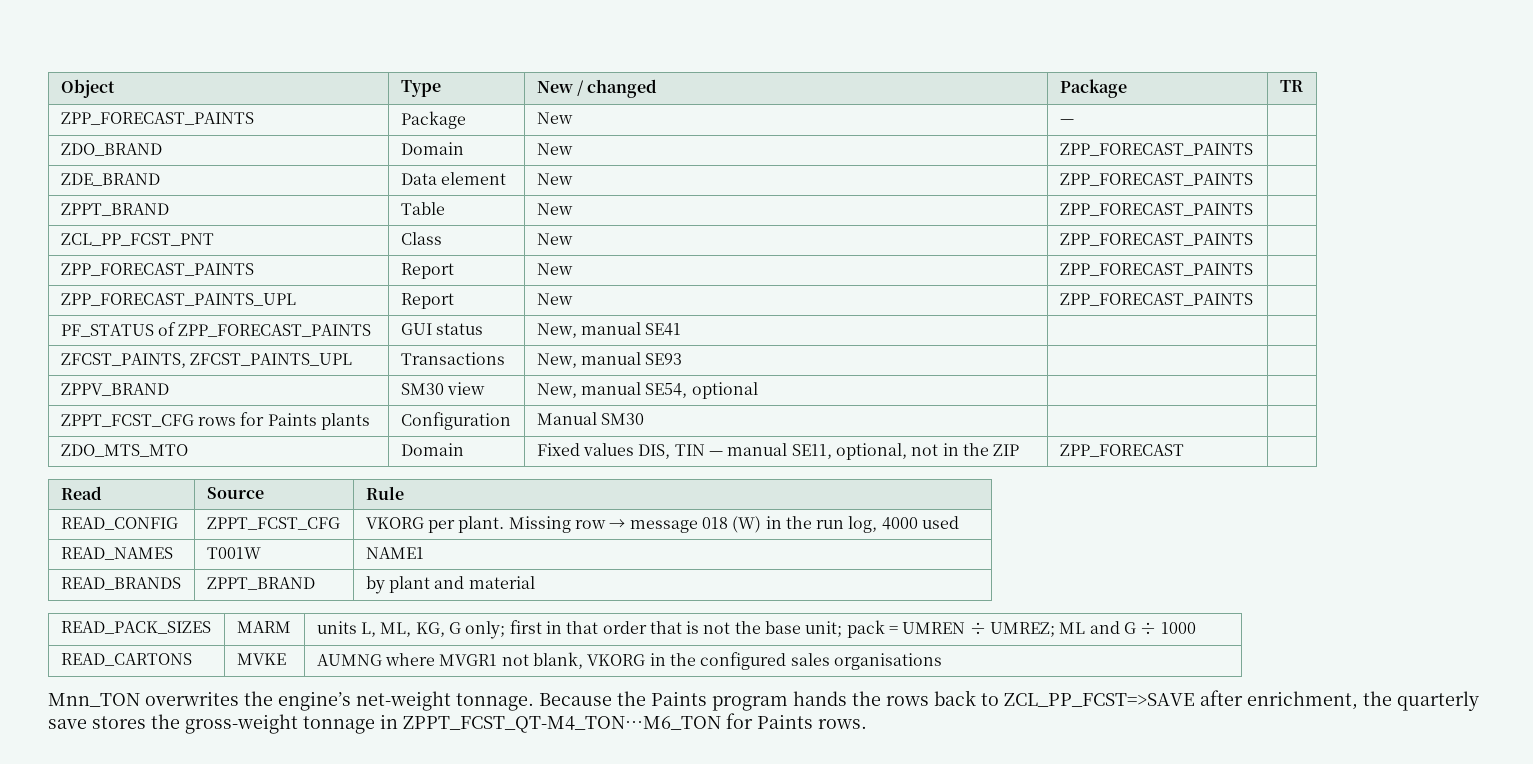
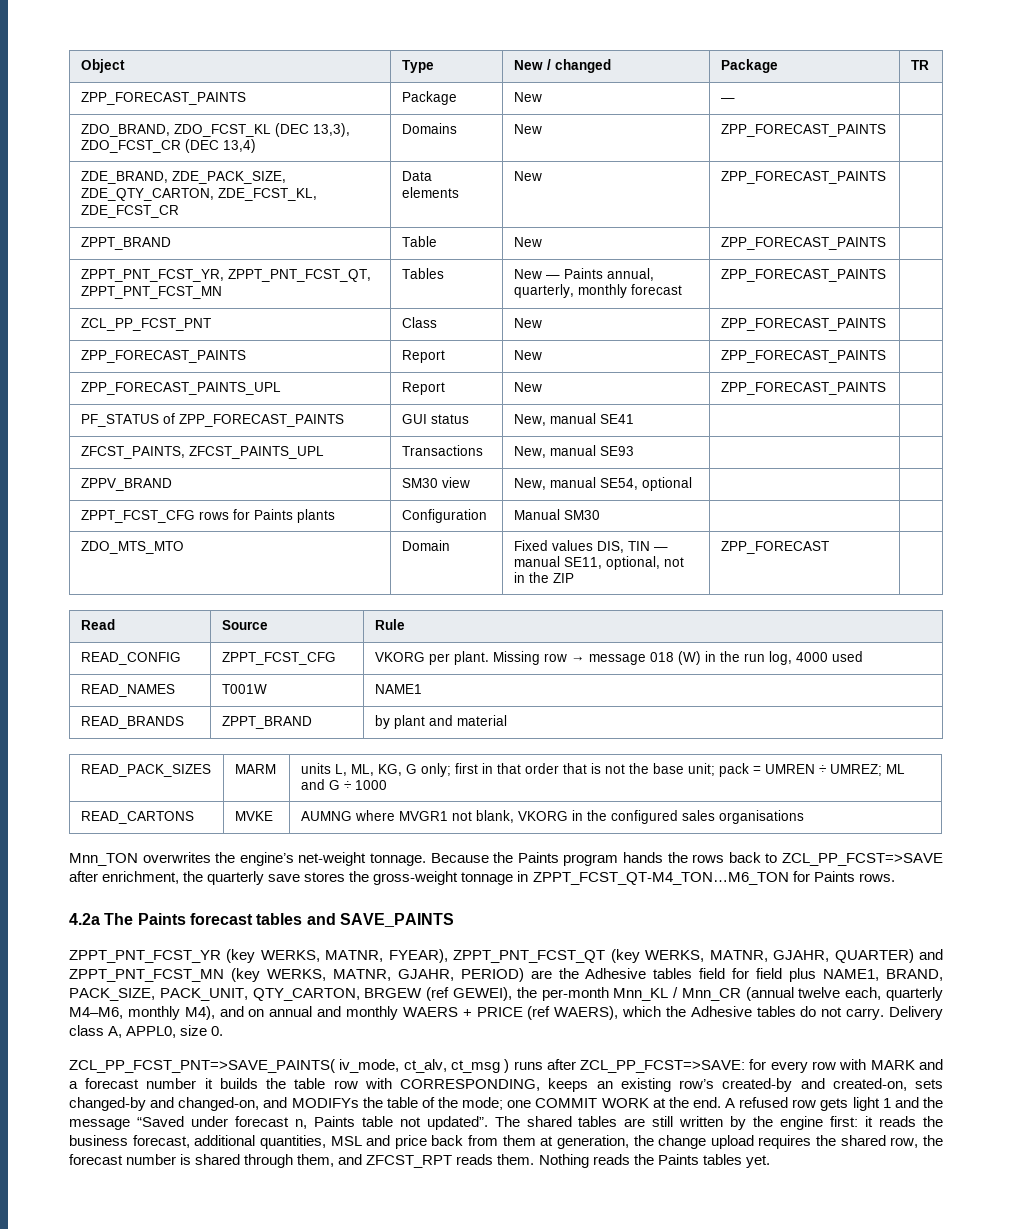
- ZDO_BRAND | Domain | New | ZPP_FORECAST_PAINTS |
- ZDE_BRAND | Data element | New | ZPP_FORECAST_PAINTS |
+ ZDO_BRAND, ZDO_FCST_KL (DEC 13,3), ZDO_FCST_CR (DEC 13,4) | Domains | New | ZPP_FORECAST_PAINTS |
+ ZDE_BRAND, ZDE_PACK_SIZE, ZDE_QTY_CARTON, ZDE_FCST_KL, ZDE_FCST_CR | Data elements | New | ZPP_FORECAST_PAINTS |
+ ZPPT_PNT_FCST_YR, ZPPT_PNT_FCST_QT, ZPPT_PNT_FCST_MN | Tables | New — Paints annual, quarterly, monthly forecast | ZPP_FORECAST_PAINTS |
+ 4.2a The Paints forecast tables and SAVE_PAINTS
+ ZPPT_PNT_FCST_YR (key WERKS, MATNR, FYEAR), ZPPT_PNT_FCST_QT (key WERKS, MATNR, GJAHR, QUARTER) and ZPPT_PNT_FCST_MN (key WERKS, MATNR, GJAHR, PERIOD) are the Adhesive tables field for field plus NAME1, BRAND, PACK_SIZE, PACK_UNIT, QTY_CARTON, BRGEW (ref GEWEI), the per-month Mnn_KL / Mnn_CR (annual twelve each, quarterly M4–M6, monthly M4), and on annual and monthly WAERS + PRICE (ref WAERS), which the Adhesive tables do not carry. Delivery class A, APPL0, size 0.
+ ZCL_PP_FCST_PNT=>SAVE_PAINTS( iv_mode, ct_alv, ct_msg ) runs after ZCL_PP_FCST=>SAVE: for every row with MARK and a forecast number it builds the table row with CORRESPONDING, keeps an existing row’s created-by and created-on, sets changed-by and changed-on, and MODIFYs the table of the mode; one COMMIT WORK at the end. A refused row gets light 1 and the message “Saved under forecast n, Paints table not updated”. The shared tables are still written by the engine first: it reads the business forecast, additional quantities, MSL and price back from them at generation, the change upload requires the shared row, the forecast number is shared through them, and ZFCST_RPT reads them. Nothing reads the Paints tables yet.

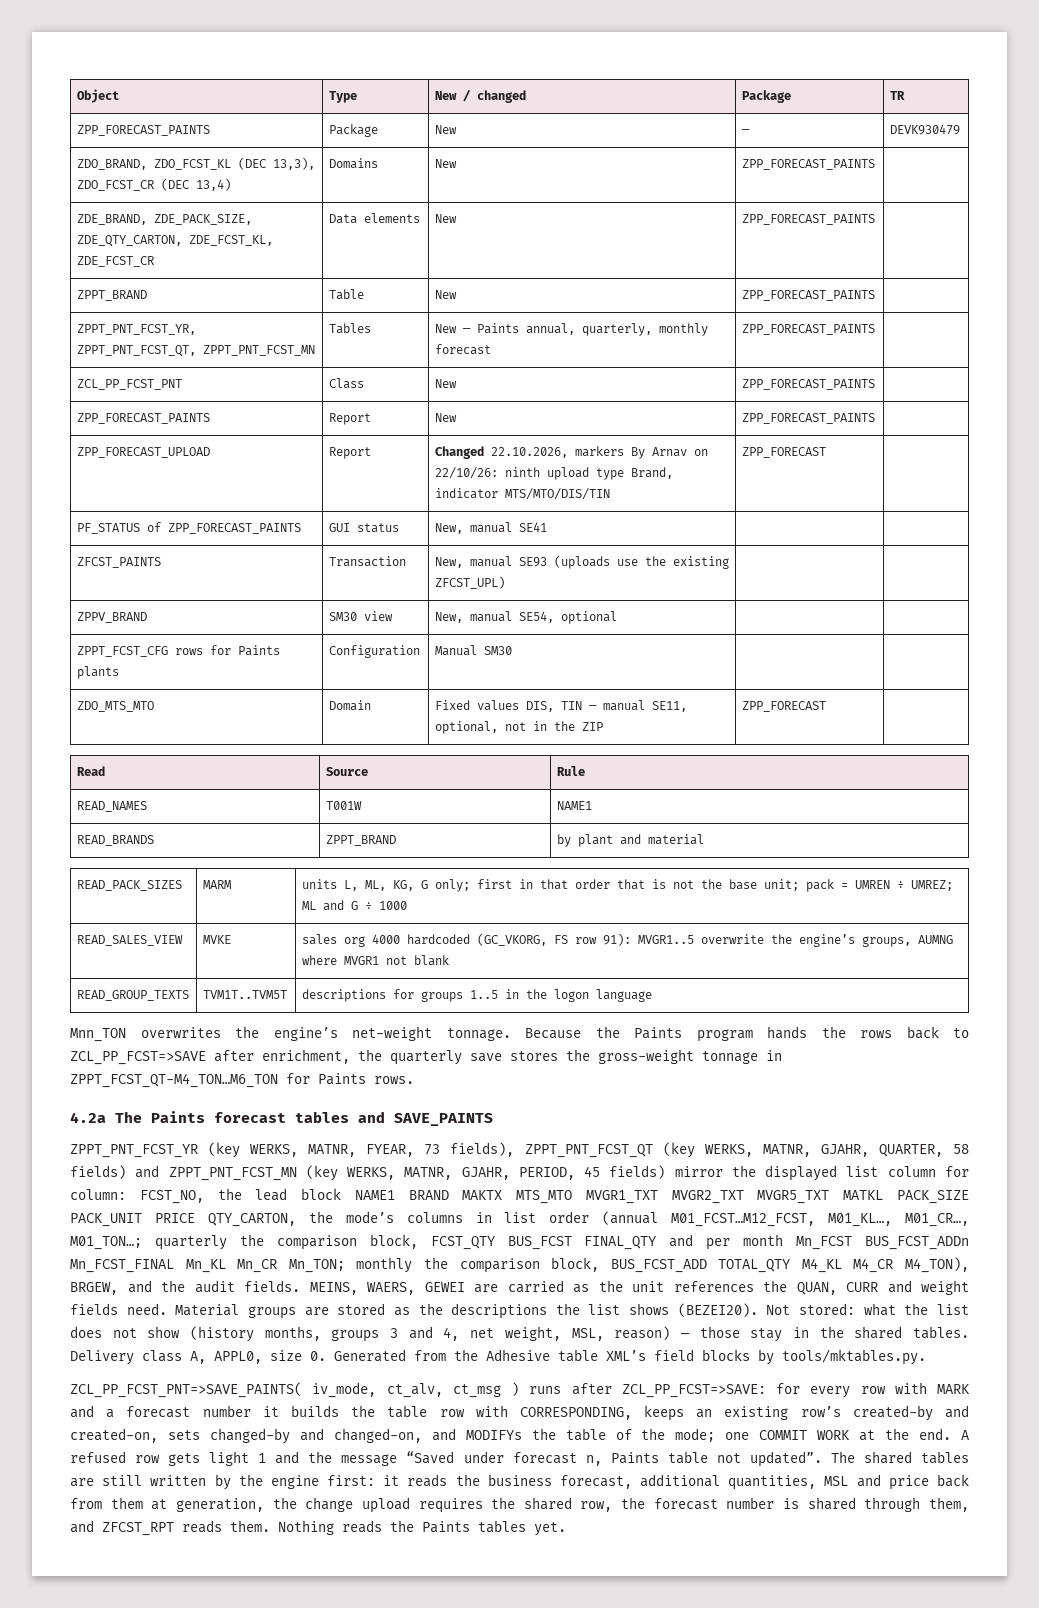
- ZPP_FORECAST_PAINTS | Package | New | — |
+ ZPP_FORECAST_PAINTS | Package | New | — | DEVK930479
- ZPP_FORECAST_PAINTS_UPL | Report | New | ZPP_FORECAST_PAINTS |
+ ZPP_FORECAST_UPLOAD | Report | Changed 22.10.2026, markers By Arnav on 22/10/26: ninth upload type Brand, indicator MTS/MTO/DIS/TIN | ZPP_FORECAST |
- ZFCST_PAINTS, ZFCST_PAINTS_UPL | Transactions | New, manual SE93 | |
+ ZFCST_PAINTS | Transaction | New, manual SE93 (uploads use the existing ZFCST_UPL) | |
- READ_CONFIG | ZPPT_FCST_CFG | VKORG per plant. Missing row → message 018 (W) in the run log, 4000 used
- READ_CARTONS | MVKE | AUMNG where MVGR1 not blank, VKORG in the configured sales organisations
+ READ_SALES_VIEW | MVKE | sales org 4000 hardcoded (GC_VKORG, FS row 91): MVGR1..5 overwrite the engine’s groups, AUMNG where MVGR1 not blank
+ READ_GROUP_TEXTS | TVM1T..TVM5T | descriptions for groups 1..5 in the logon language
- ZPPT_PNT_FCST_YR (key WERKS, MATNR, FYEAR), ZPPT_PNT_FCST_QT (key WERKS, MATNR, GJAHR, QUARTER) and ZPPT_PNT_FCST_MN (key WERKS, MATNR, GJAHR, PERIOD) are the Adhesive tables field for field plus NAME1, BRAND, PACK_SIZE, PACK_UNIT, QTY_CARTON, BRGEW (ref GEWEI), the per-month Mnn_KL / Mnn_CR (annual twelve each, quarterly M4–M6, monthly M4), and on annual and monthly WAERS + PRICE (ref WAERS), which the Adhesive tables do not carry.
+ ZPPT_PNT_FCST_YR (key WERKS, MATNR, FYEAR, 73 fields), ZPPT_PNT_FCST_QT (key WERKS, MATNR, GJAHR, QUARTER, 58 fields) and ZPPT_PNT_FCST_MN (key WERKS, MATNR, GJAHR, PERIOD, 45 fields) mirror the displayed list column for column: FCST_NO, the lead block NAME1 BRAND MAKTX MTS_MTO MVGR1_TXT MVGR2_TXT MVGR5_TXT MATKL PACK_SIZE PACK_UNIT PRICE QTY_CARTON, the mode’s columns in list order (annual M01_FCST…M12_FCST, M01_KL…, M01_CR…, M01_TON…; quarterly the comparison block, FCST_QTY BUS_FCST FINAL_QTY and per month Mn_FCST BUS_FCST_ADDn Mn_FCST_FINAL Mn_KL Mn_CR Mn_TON; monthly the comparison block, BUS_FCST_ADD TOTAL_QTY M4_KL M4_CR M4_TON), BRGEW, and the audit fields. MEINS, WAERS, GEWEI are carried as the unit references the QUAN, CURR and weight fields need. Material groups are stored as the descriptions the list shows (BEZEI20). Not stored: what the list does not show (history months, groups 3 and 4, net weight, MSL, reason) — those stay in the shared tables.
- Delivery class A, APPL0, size 0.
+ Delivery class A, APPL0, size 0. Generated from the Adhesive table XML’s field blocks by tools/mktables.py.

